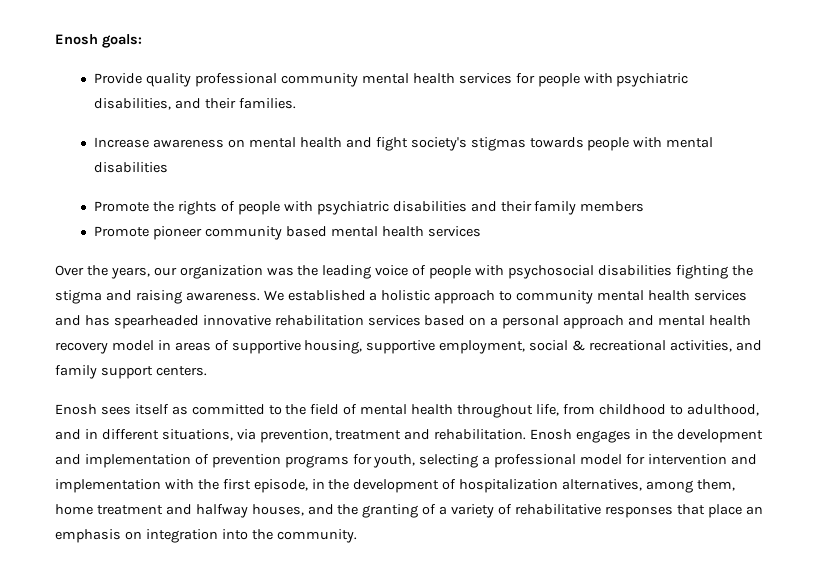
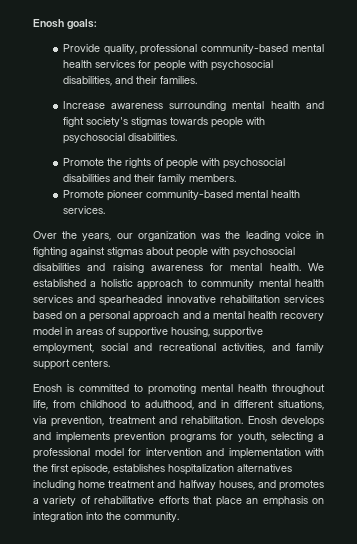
- Provide quality professional community mental health services for people with psychiatric disabilities, and their families.
+ Provide quality, professional community-based mental health services for people with psychosocial disabilities, and their families.
- Increase awareness on mental health and fight society's stigmas towards people with mental disabilities
+ Increase awareness surrounding mental health and fight society's stigmas towards people with psychosocial disabilities.
- Promote the rights of people with psychiatric disabilities and their family members
+ Promote the rights of people with psychosocial disabilities and their family members.
- Promote pioneer community based mental health services
+ Promote pioneer community-based mental health services.
- Over the years, our organization was the leading voice of people with psychosocial disabilities fighting the stigma and raising awareness.
+ Over the years, our organization was the leading voice in fighting against stigmas about people with psychosocial disabilities and raising awareness for mental health.
- We established a holistic approach to community mental health services and has spearheaded innovative rehabilitation services based on a personal approach and mental health recovery model in areas of supportive housing, supportive employment, social & recreational activities, and family support centers.
+ We established a holistic approach to community mental health services and spearheaded innovative rehabilitation services based on a personal approach and a mental health recovery model in areas of supportive housing, supportive employment, social and recreational activities, and family support centers.
- Enosh sees itself as committed to the field of mental health throughout life, from childhood to adulthood, and in different situations, via prevention, treatment and rehabilitation.
+ Enosh is committed to promoting mental health throughout life, from childhood to adulthood, and in different situations, via prevention, treatment and rehabilitation.
- Enosh engages in the development and implementation of prevention programs for youth, selecting a professional model for intervention and implementation with the first episode, in the development of hospitalization alternatives, among them, home treatment and halfway houses, and the granting of a variety of rehabilitative responses that place an emphasis on integration into the community.
+ Enosh develops and implements prevention programs for youth, selecting a professional model for intervention and implementation with the first episode, establishes hospitalization alternatives including home treatment and halfway houses, and promotes a variety of rehabilitative efforts that place an emphasis on integration into the community.

